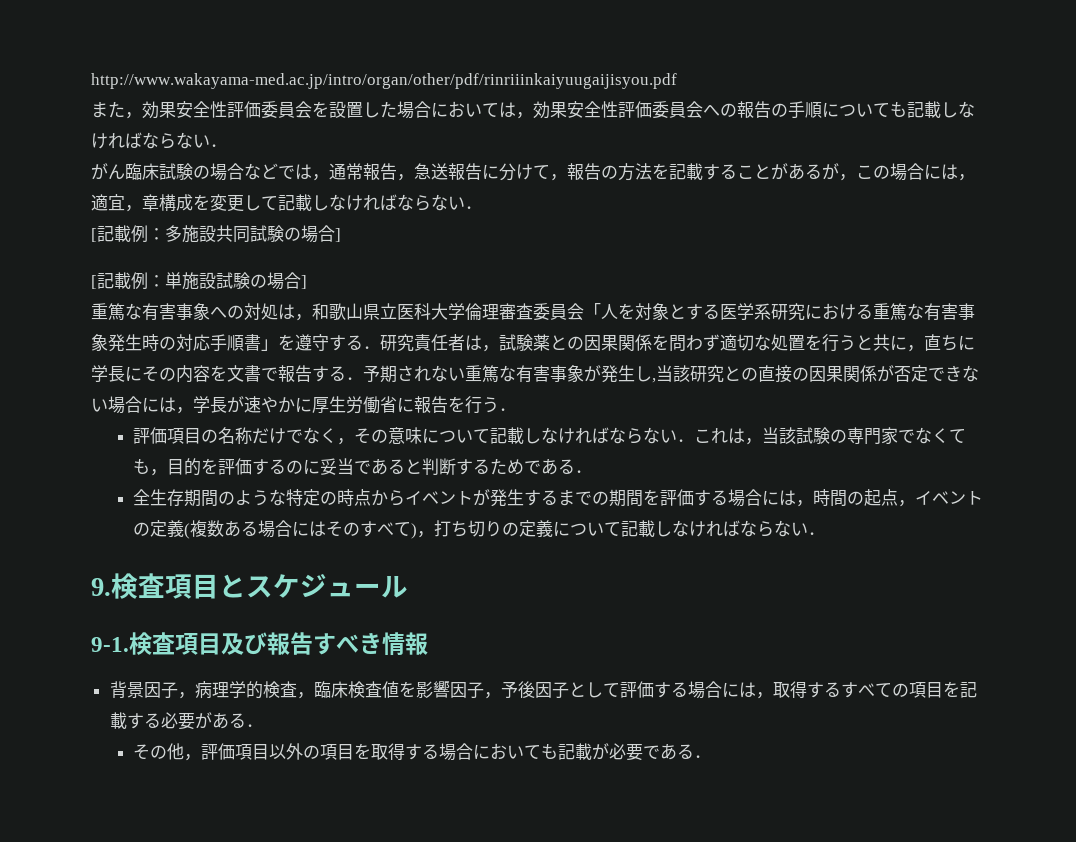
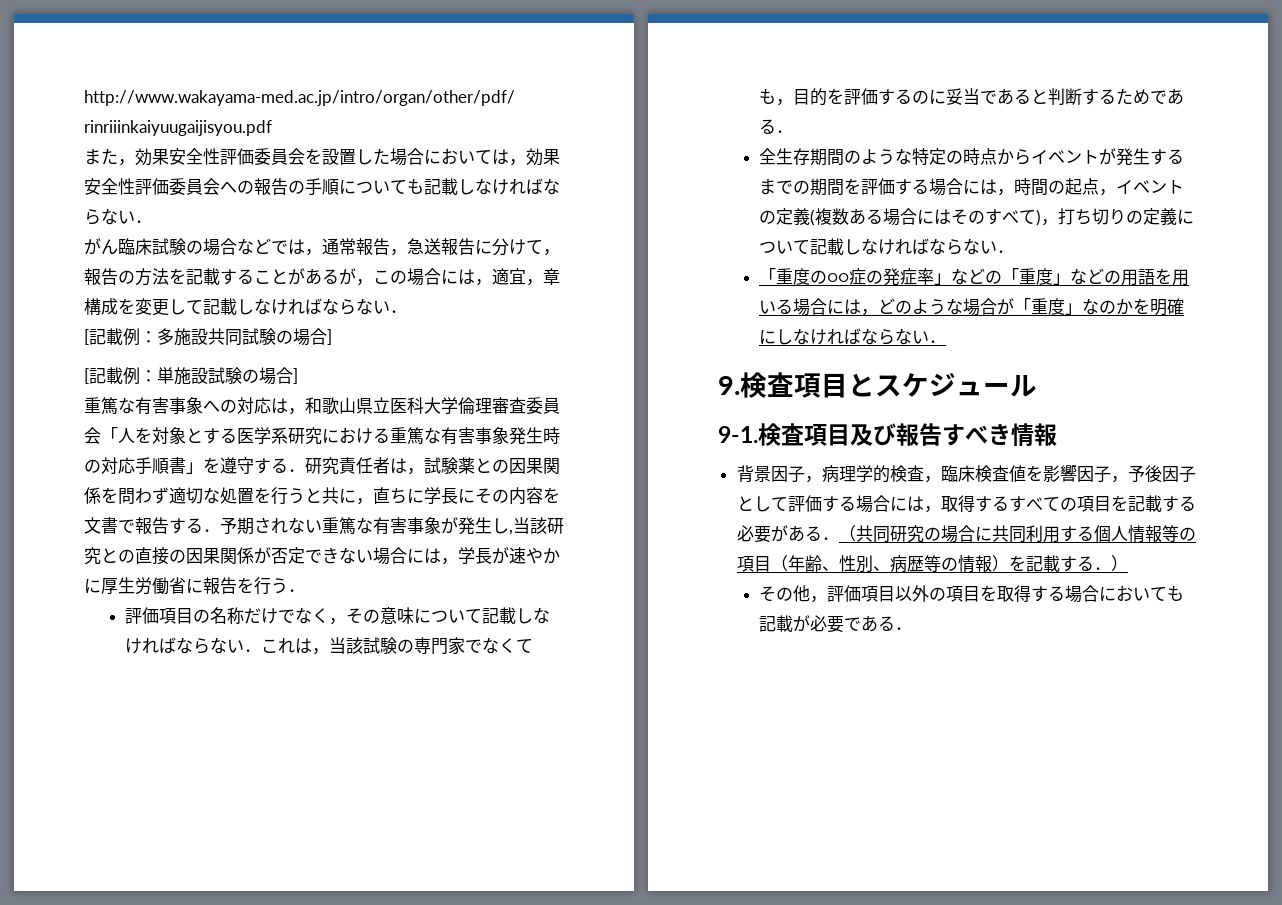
- 重篤な有害事象への対処は，和歌山県立医科大学倫理審査委員会「人を対象とする医学系研究における重篤な有害事象発生時の対応手順書」を遵守する．研究責任者は，試験薬との因果関係を問わず適切な処置を行うと共に，直ちに学長にその内容を文書で報告する．予期されない重篤な有害事象が発生し,当該研究との直接の因果関係が否定できない場合には，学長が速やかに厚生労働省に報告を行う．
+ 重篤な有害事象への対応は，和歌山県立医科大学倫理審査委員会「人を対象とする医学系研究における重篤な有害事象発生時の対応手順書」を遵守する．研究責任者は，試験薬との因果関係を問わず適切な処置を行うと共に，直ちに学長にその内容を文書で報告する．予期されない重篤な有害事象が発生し,当該研究との直接の因果関係が否定できない場合には，学長が速やかに厚生労働省に報告を行う．
+ 「重度の○○症の発症率」などの「重度」などの用語を用いる場合には，どのような場合が「重度」なのかを明確にしなければならない．
- 背景因子，病理学的検査，臨床検査値を影響因子，予後因子として評価する場合には，取得するすべての項目を記載する必要がある．
+ 背景因子，病理学的検査，臨床検査値を影響因子，予後因子として評価する場合には，取得するすべての項目を記載する必要がある．（共同研究の場合に共同利用する個人情報等の項目（年齢、性別、病歴等の情報）を記載する．）

